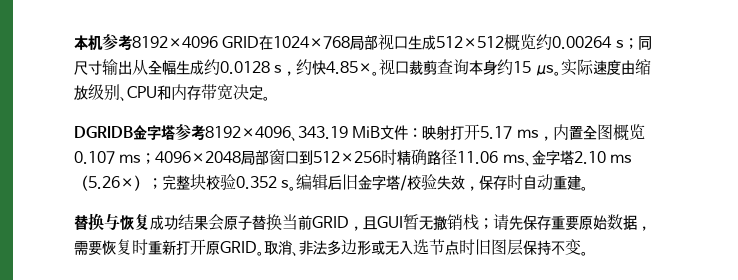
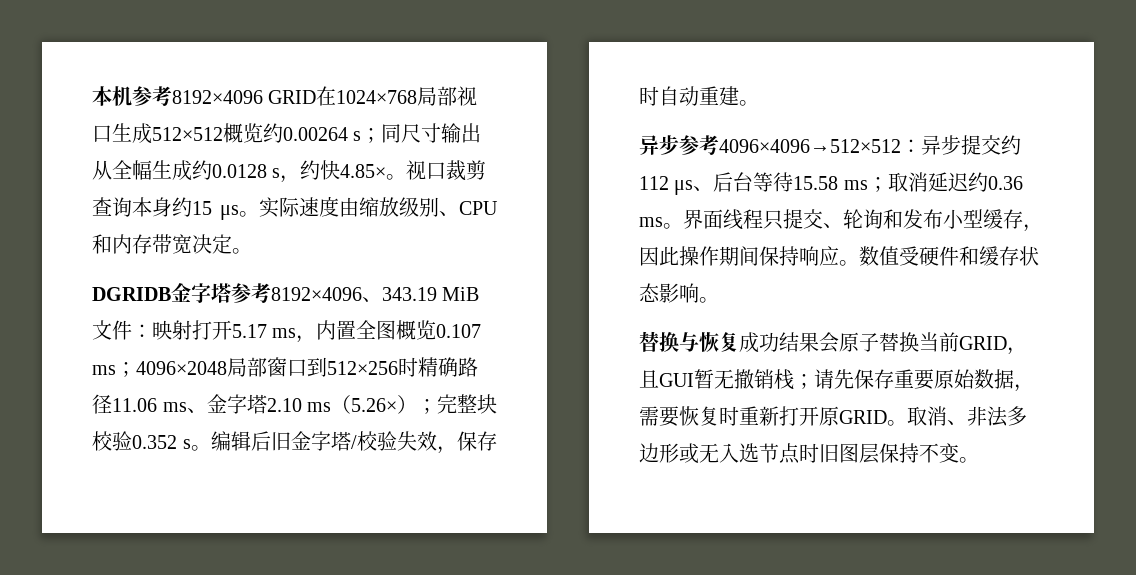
+ 异步参考4096×4096→512×512：异步提交约112 μs、后台等待15.58 ms；取消延迟约0.36 ms。界面线程只提交、轮询和发布小型缓存，因此操作期间保持响应。数值受硬件和缓存状态影响。

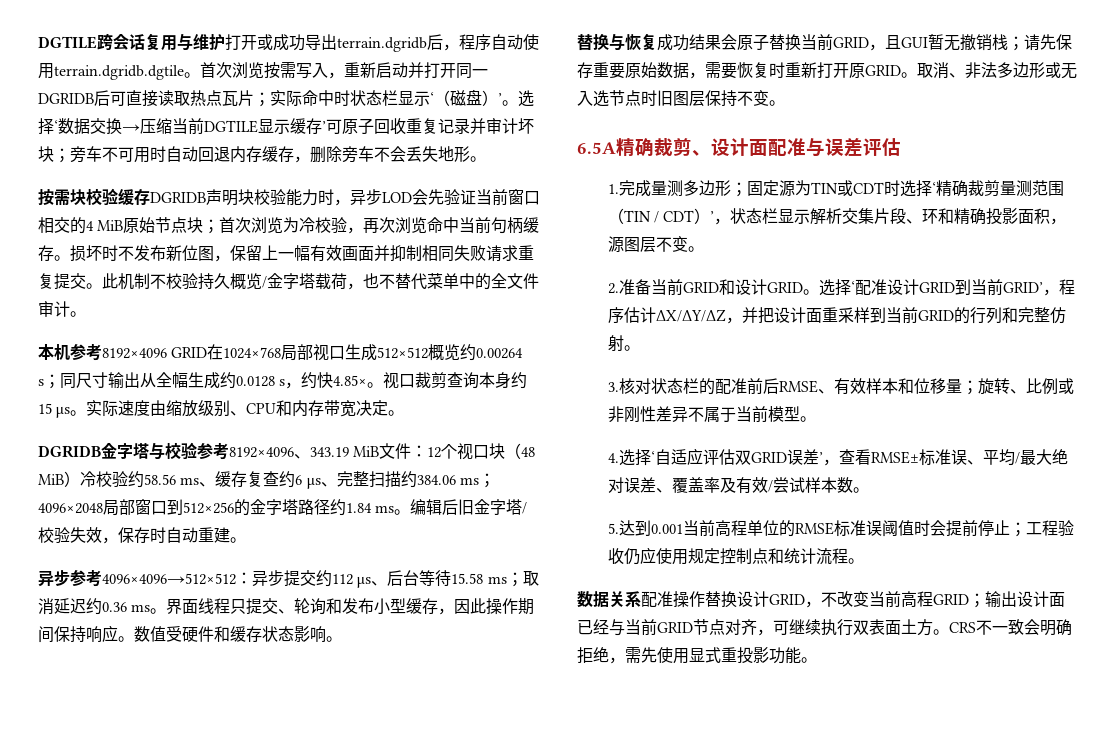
+ DGTILE跨会话复用与维护打开或成功导出terrain.dgridb后，程序自动使用terrain.dgridb.dgtile。首次浏览按需写入，重新启动并打开同一DGRIDB后可直接读取热点瓦片；实际命中时状态栏显示‘（磁盘）’。选择‘数据交换→压缩当前DGTILE显示缓存’可原子回收重复记录并审计坏块；旁车不可用时自动回退内存缓存，删除旁车不会丢失地形。
+ 按需块校验缓存DGRIDB声明块校验能力时，异步LOD会先验证当前窗口相交的4 MiB原始节点块；首次浏览为冷校验，再次浏览命中当前句柄缓存。损坏时不发布新位图，保留上一幅有效画面并抑制相同失败请求重复提交。此机制不校验持久概览/金字塔载荷，也不替代菜单中的全文件审计。
- DGRIDB金字塔参考8192×4096、343.19 MiB文件：映射打开5.17 ms，内置全图概览0.107 ms；4096×2048局部窗口到512×256时精确路径11.06 ms、金字塔2.10 ms（5.26×）；完整块校验0.352 s。
+ DGRIDB金字塔与校验参考8192×4096、343.19 MiB文件：12个视口块（48 MiB）冷校验约58.56 ms、缓存复查约6 μs、完整扫描约384.06 ms；4096×2048局部窗口到512×256的金字塔路径约1.84 ms。
+ 6.5A精确裁剪、设计面配准与误差评估
+ 1.完成量测多边形；固定源为TIN或CDT时选择‘精确裁剪量测范围（TIN / CDT）’，状态栏显示解析交集片段、环和精确投影面积，源图层不变。
+ 2.准备当前GRID和设计GRID。选择‘配准设计GRID到当前GRID’，程序估计ΔX/ΔY/ΔZ，并把设计面重采样到当前GRID的行列和完整仿射。
+ 3.核对状态栏的配准前后RMSE、有效样本和位移量；旋转、比例或非刚性差异不属于当前模型。
+ 4.选择‘自适应评估双GRID误差’，查看RMSE±标准误、平均/最大绝对误差、覆盖率及有效/尝试样本数。
+ 5.达到0.001当前高程单位的RMSE标准误阈值时会提前停止；工程验收仍应使用规定控制点和统计流程。
+ 数据关系配准操作替换设计GRID，不改变当前高程GRID；输出设计面已经与当前GRID节点对齐，可继续执行双表面土方。CRS不一致会明确拒绝，需先使用显式重投影功能。

